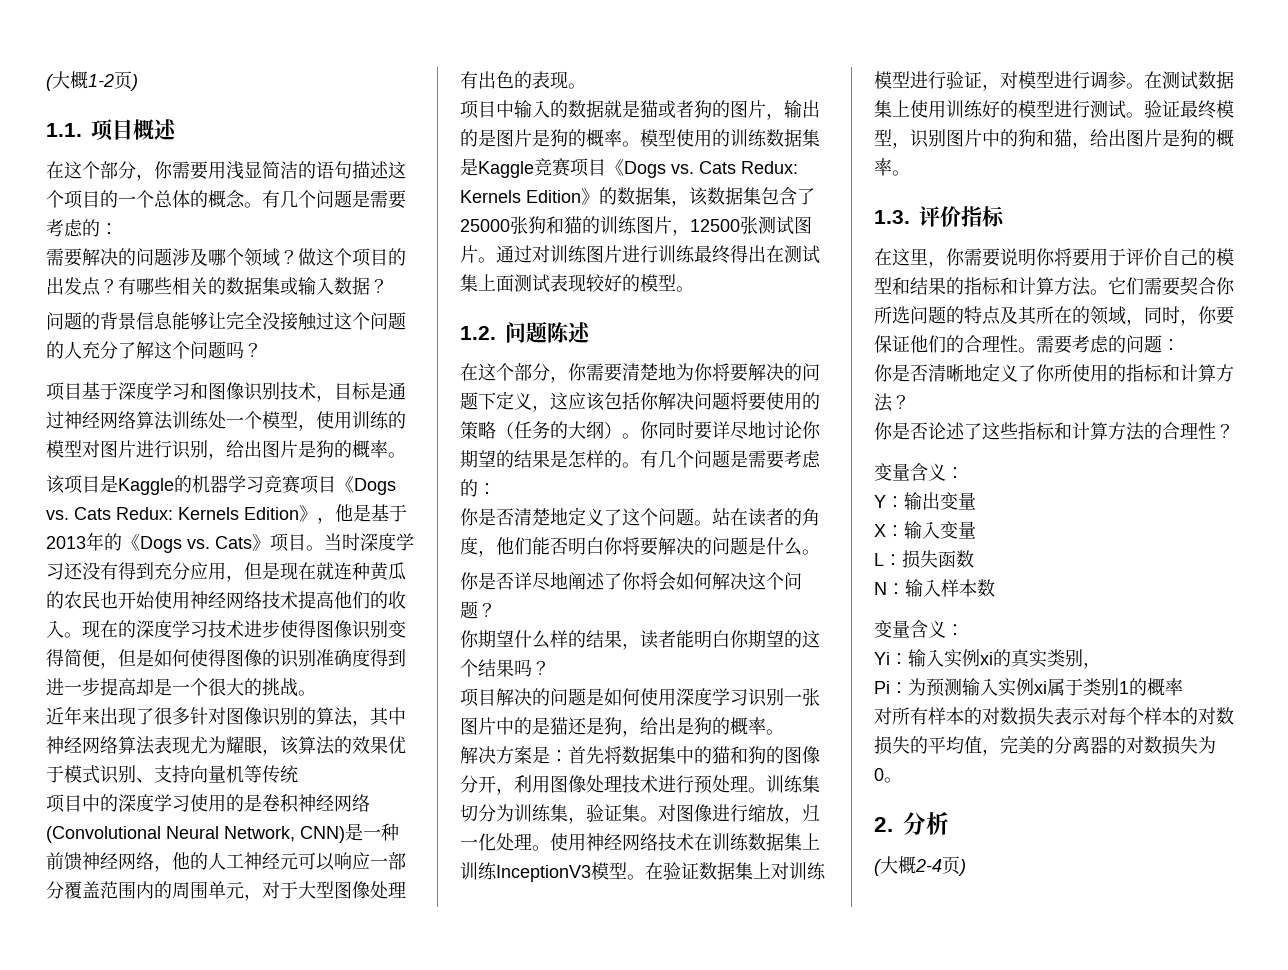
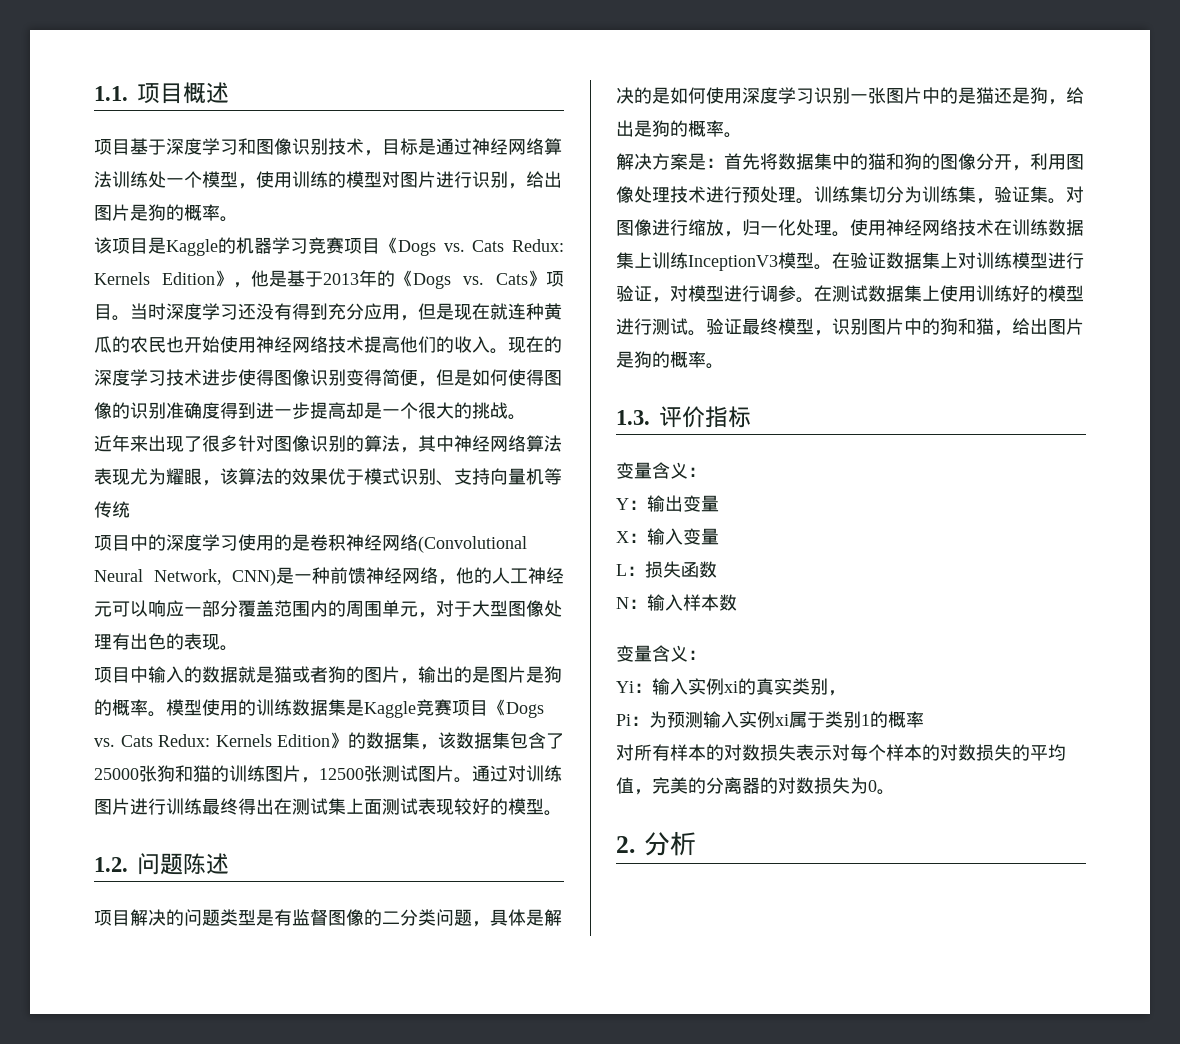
- (大概1-2页)
- 在这个部分，你需要用浅显简洁的语句描述这个项目的一个总体的概念。有几个问题是需要考虑的：
- 需要解决的问题涉及哪个领域？做这个项目的出发点？有哪些相关的数据集或输入数据？
- 问题的背景信息能够让完全没接触过这个问题的人充分了解这个问题吗？
- 在这个部分，你需要清楚地为你将要解决的问题下定义，这应该包括你解决问题将要使用的策略（任务的大纲）。你同时要详尽地讨论你期望的结果是怎样的。有几个问题是需要考虑的：
- 你是否清楚地定义了这个问题。站在读者的角度，他们能否明白你将要解决的问题是什么。
- 你是否详尽地阐述了你将会如何解决这个问题？
- 你期望什么样的结果，读者能明白你期望的这个结果吗？
- 项目解决的问题是如何使用深度学习识别一张图片中的是猫还是狗，给出是狗的概率。
+ 项目解决的问题类型是有监督图像的二分类问题，具体是解决的是如何使用深度学习识别一张图片中的是猫还是狗，给出是狗的概率。
- 在这里，你需要说明你将要用于评价自己的模型和结果的指标和计算方法。它们需要契合你所选问题的特点及其所在的领域，同时，你要保证他们的合理性。需要考虑的问题：
- 你是否清晰地定义了你所使用的指标和计算方法？
- 你是否论述了这些指标和计算方法的合理性？
- (大概2-4页)

